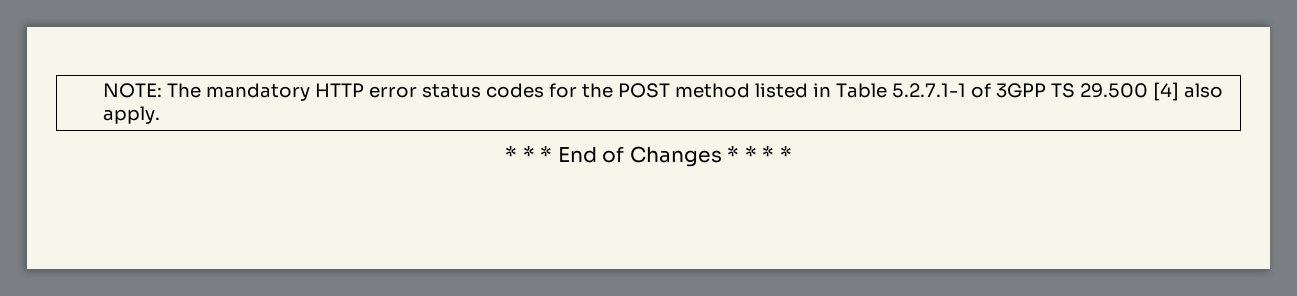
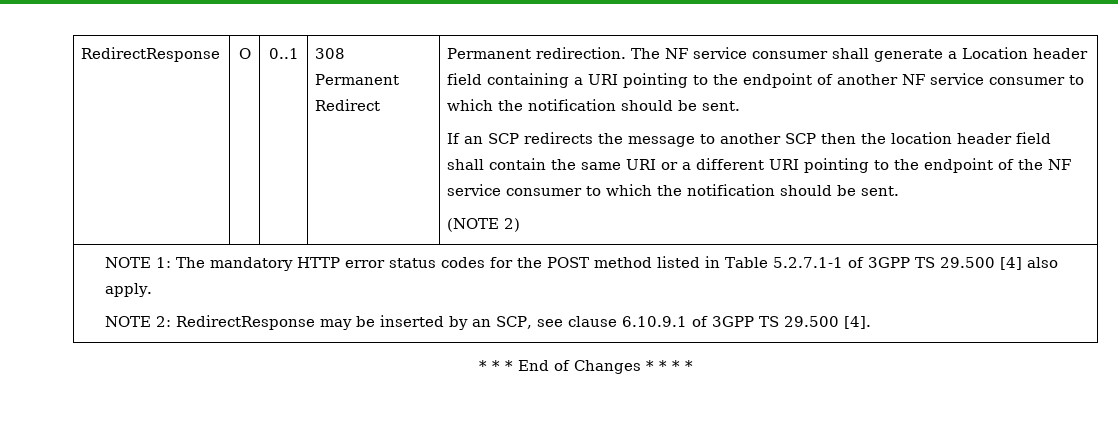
- NOTE: The mandatory HTTP error status codes for the POST method listed in Table 5.2.7.1-1 of 3GPP TS 29.500 [4] also apply.
+ RedirectResponse | O | 0..1 | 308 Permanent Redirect | Permanent redirection. The NF service consumer shall generate a Location header field containing a URI pointing to the endpoint of another NF service consumer to which the notification should be sent.
+ If an SCP redirects the message to another SCP then the location header field shall contain the same URI or a different URI pointing to the endpoint of the NF service consumer to which the notification should be sent.
+ (NOTE 2)
+ NOTE 1: The mandatory HTTP error status codes for the POST method listed in Table 5.2.7.1-1 of 3GPP TS 29.500 [4] also apply.
+ NOTE 2: RedirectResponse may be inserted by an SCP, see clause 6.10.9.1 of 3GPP TS 29.500 [4].

